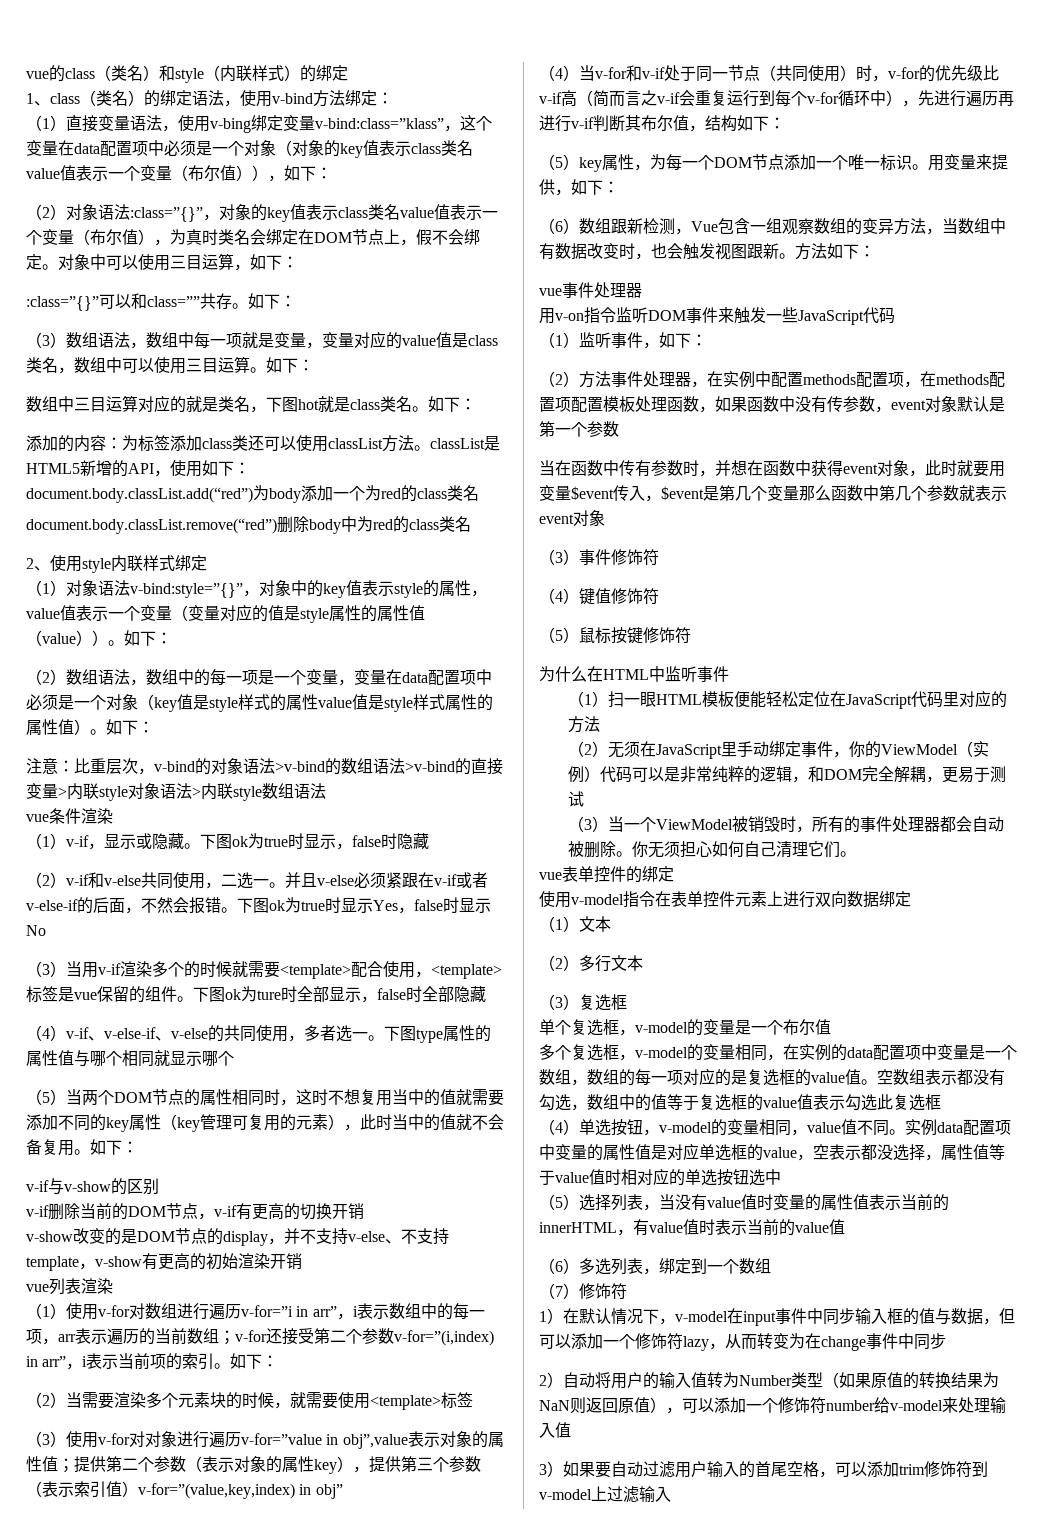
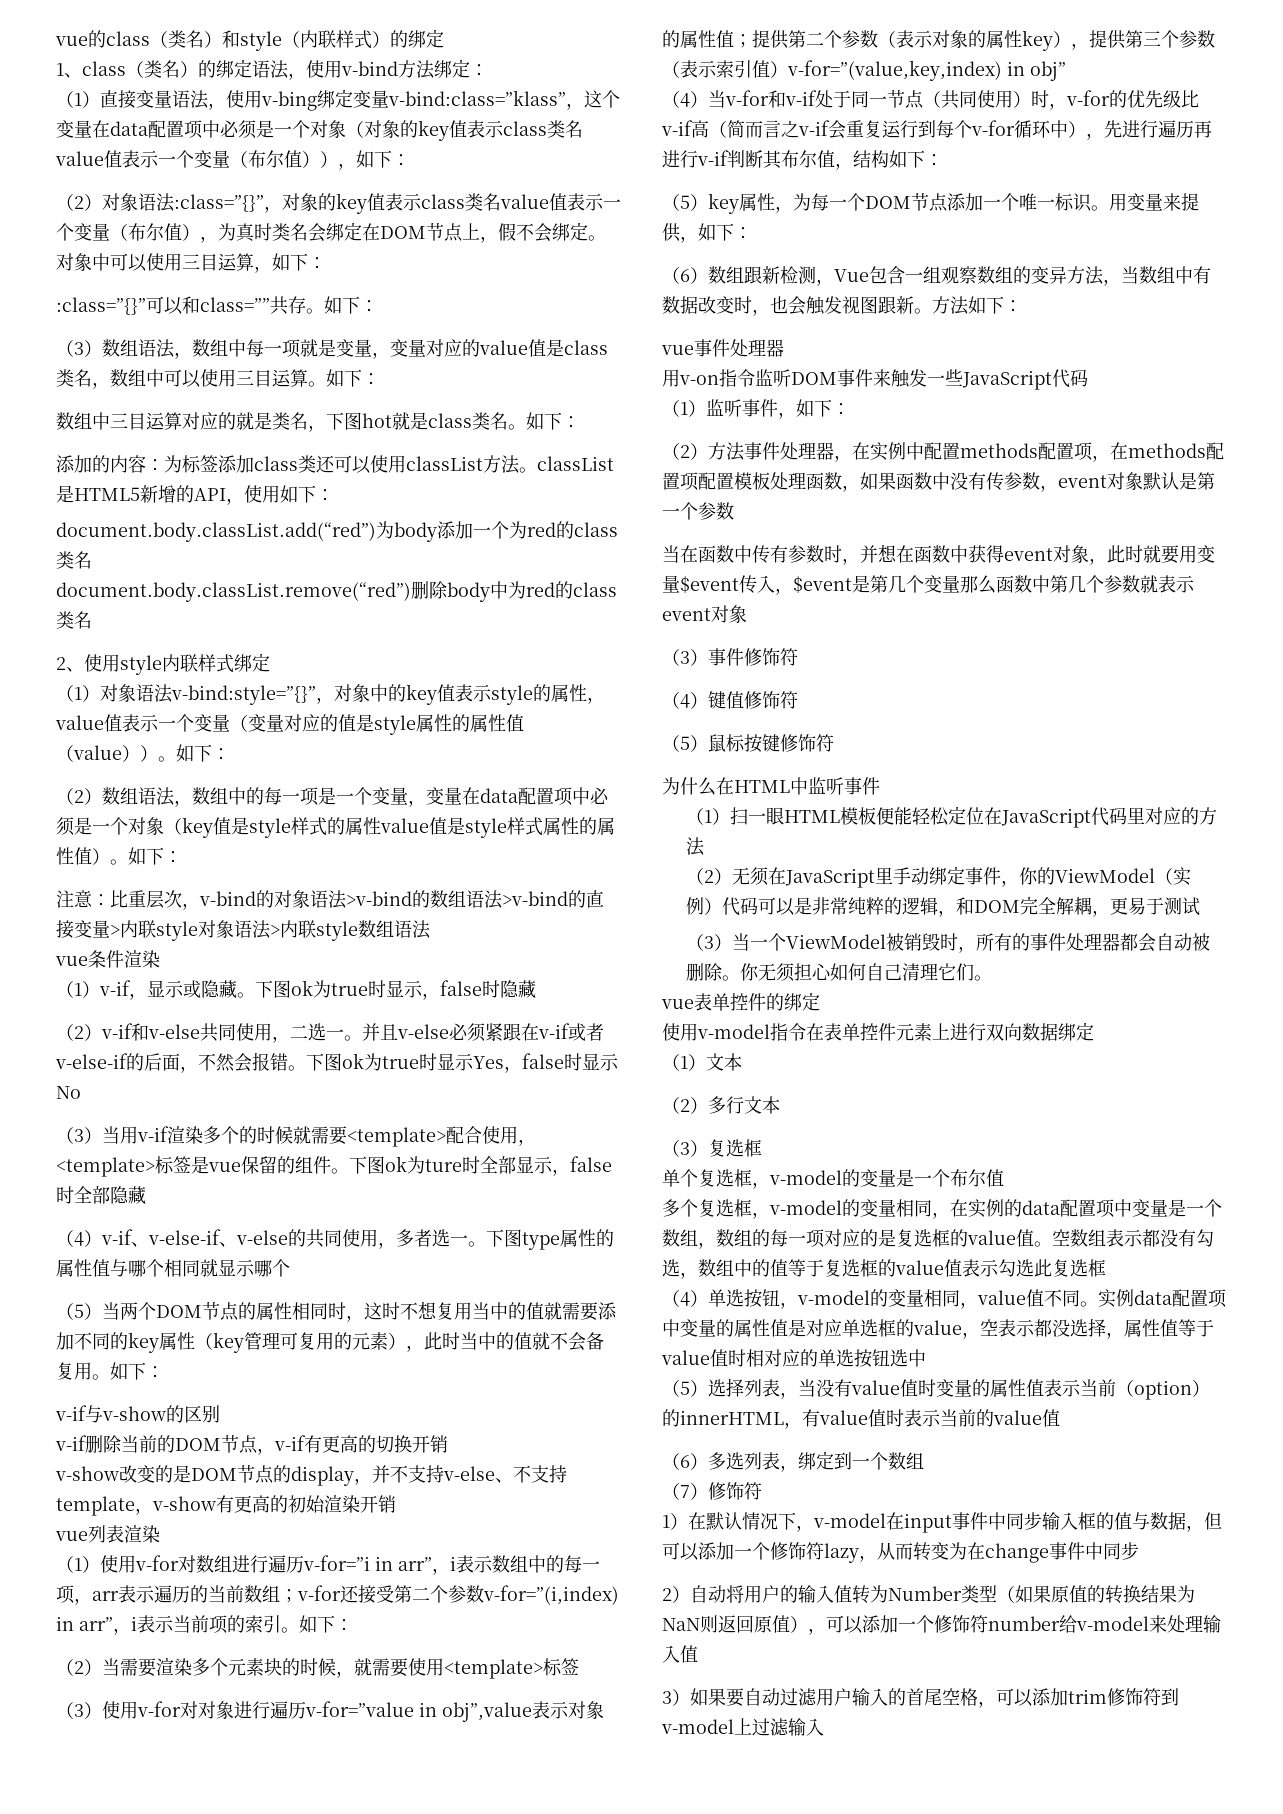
- （5）选择列表，当没有value值时变量的属性值表示当前的innerHTML，有value值时表示当前的value值
+ （5）选择列表，当没有value值时变量的属性值表示当前（option）的innerHTML，有value值时表示当前的value值

